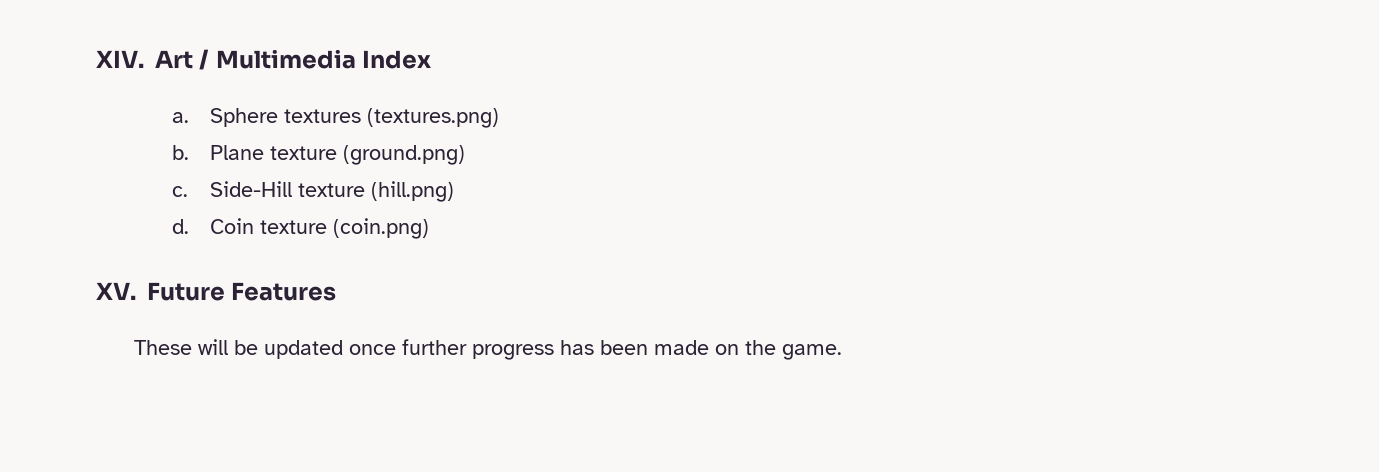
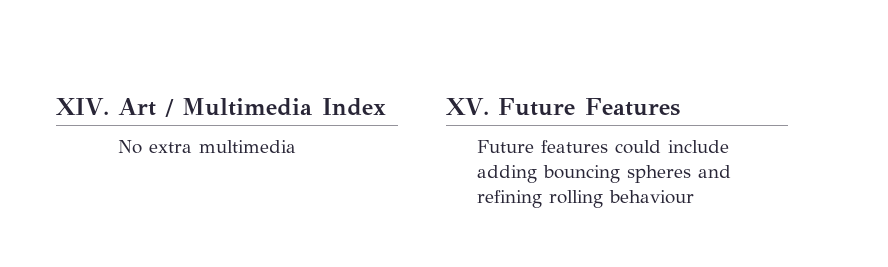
- a. Sphere textures (textures.png)
- b. Plane texture (ground.png)
- c. Side-Hill texture (hill.png)
- d. Coin texture (coin.png)
+ No extra multimedia
  XV. Future Features
- These will be updated once further progress has been made on the game.
+ Future features could include adding bouncing spheres and refining rolling behaviour

